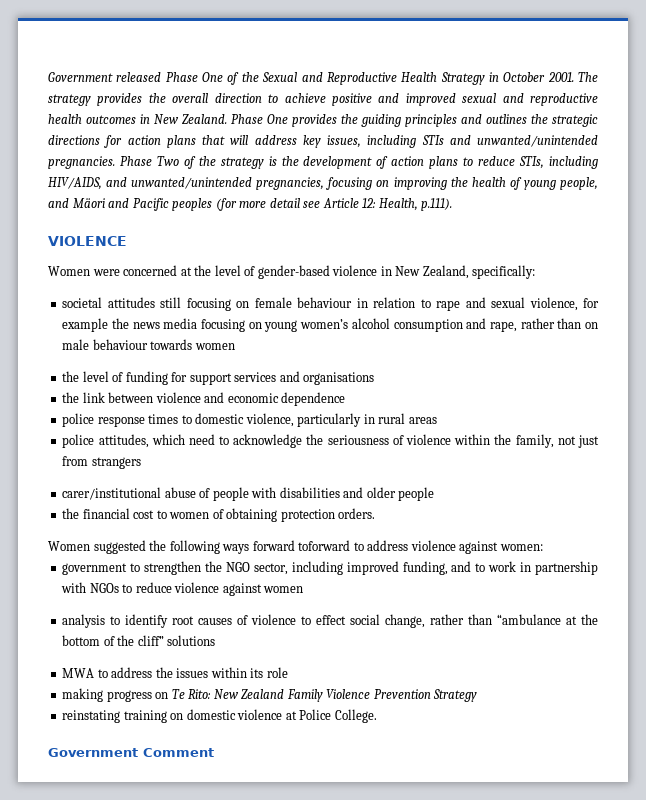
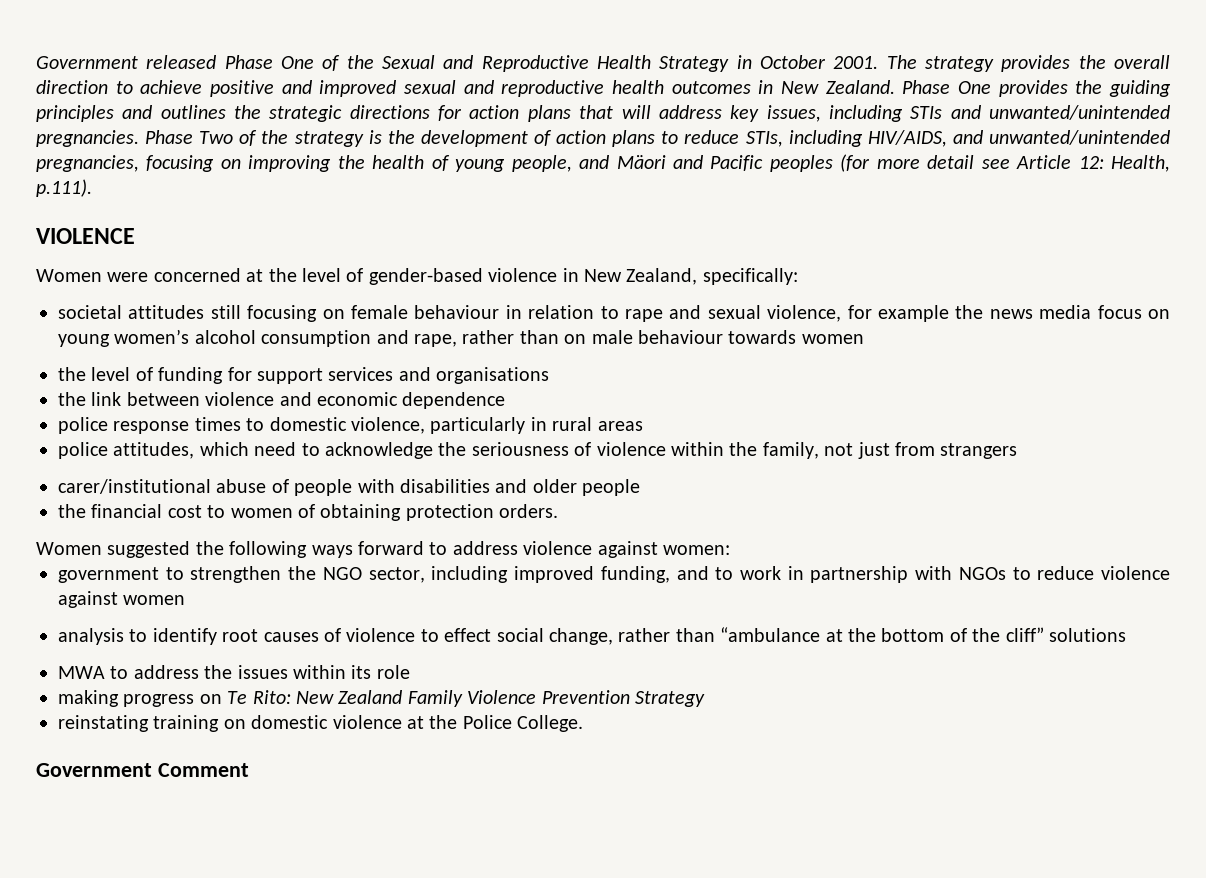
- societal attitudes still focusing on female behaviour in relation to rape and sexual violence, for example the news media focusing on young women’s alcohol consumption and rape, rather than on male behaviour towards women
+ societal attitudes still focusing on female behaviour in relation to rape and sexual violence, for example the news media focus on young women’s alcohol consumption and rape, rather than on male behaviour towards women
- Women suggested the following ways forward toforward to address violence against women:
+ Women suggested the following ways forward to address violence against women:
- reinstating training on domestic violence at Police College.
+ reinstating training on domestic violence at the Police College.

